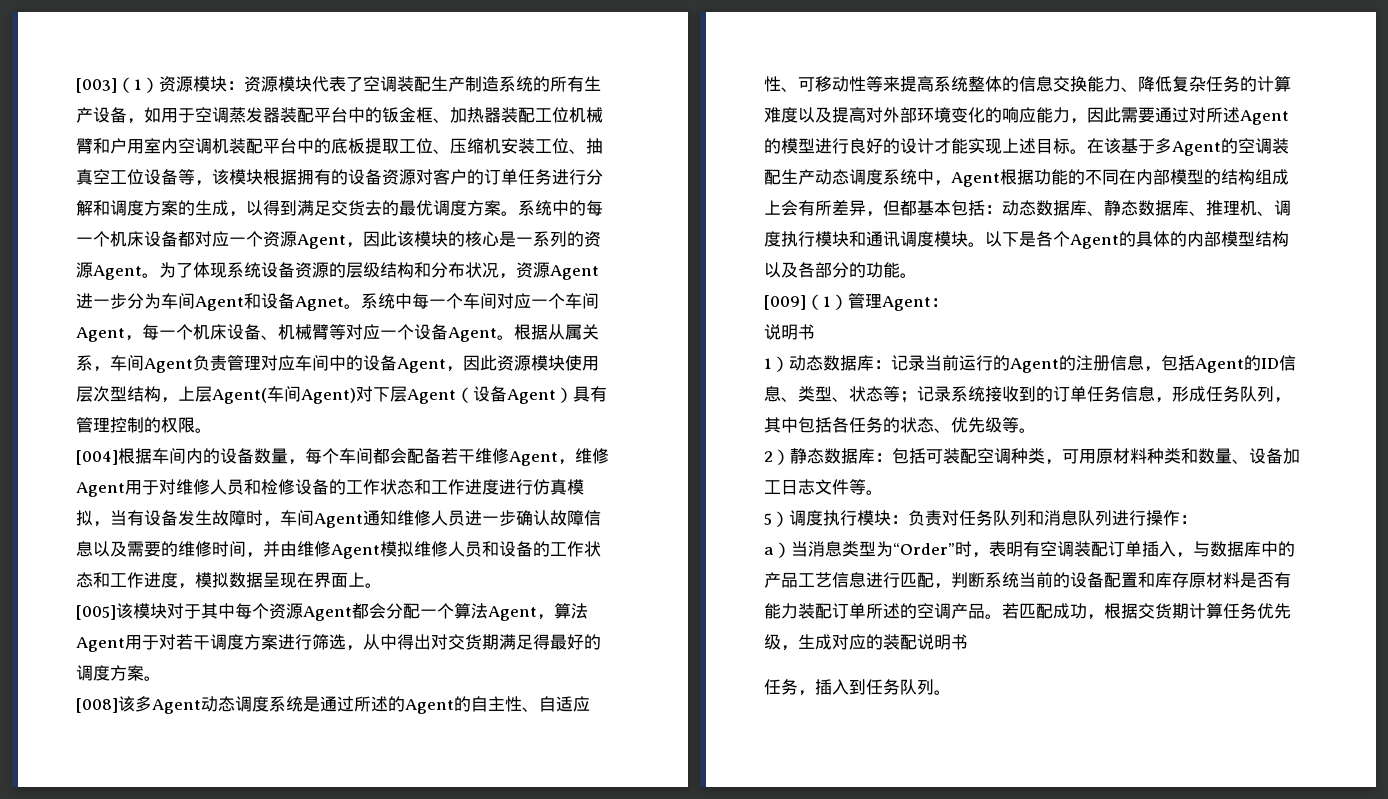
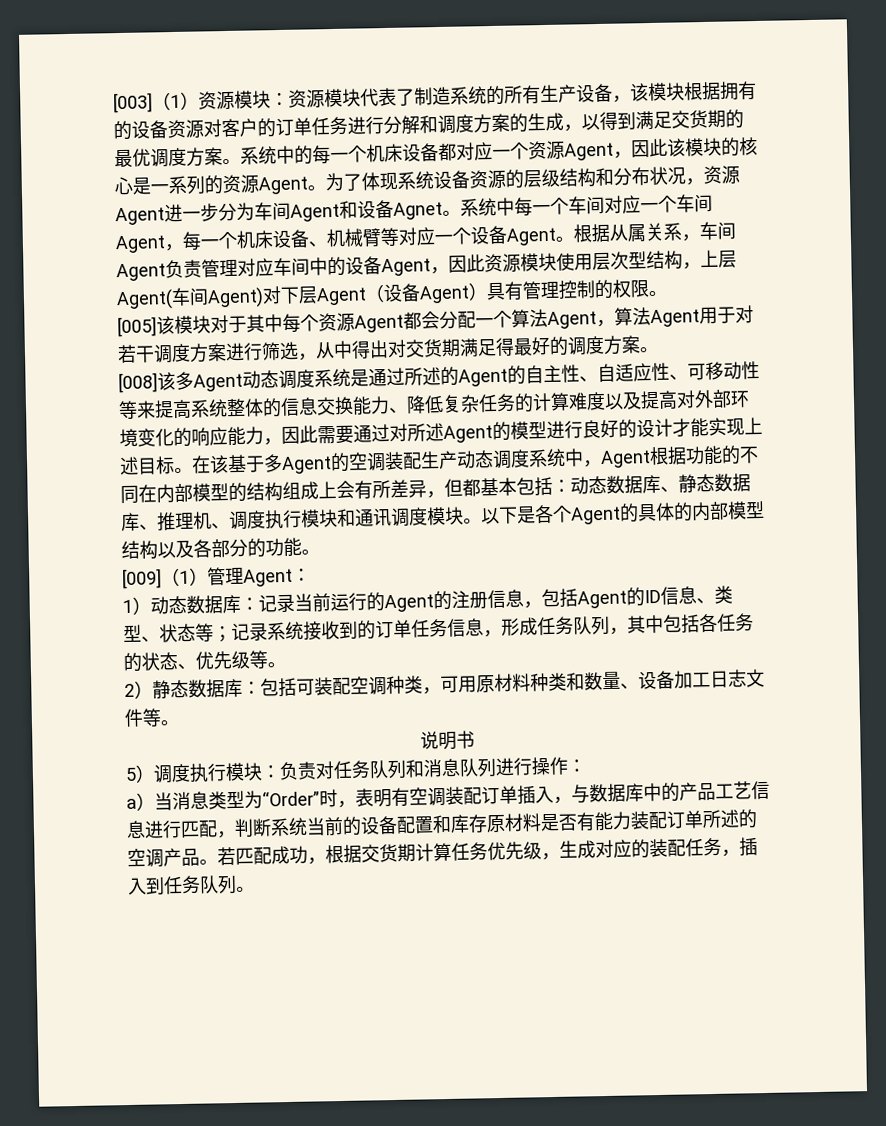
- [003]（1）资源模块：资源模块代表了空调装配生产制造系统的所有生产设备，如用于空调蒸发器装配平台中的钣金框、加热器装配工位机械臂和户用室内空调机装配平台中的底板提取工位、压缩机安装工位、抽真空工位设备等，该模块根据拥有的设备资源对客户的订单任务进行分解和调度方案的生成，以得到满足交货去的最优调度方案。
+ [003]（1）资源模块：资源模块代表了制造系统的所有生产设备，该模块根据拥有的设备资源对客户的订单任务进行分解和调度方案的生成，以得到满足交货期的最优调度方案。
- [004]根据车间内的设备数量，每个车间都会配备若干维修Agent，维修Agent用于对维修人员和检修设备的工作状态和工作进度进行仿真模拟，当有设备发生故障时，车间Agent通知维修人员进一步确认故障信息以及需要的维修时间，并由维修Agent模拟维修人员和设备的工作状态和工作进度，模拟数据呈现在界面上。
  [009]（1）管理Agent：
- 说明书
+ 说明书
- 若匹配成功，根据交货期计算任务优先级，生成对应的装配说明书
- 任务，插入到任务队列。
+ 若匹配成功，根据交货期计算任务优先级，生成对应的装配任务，插入到任务队列。

